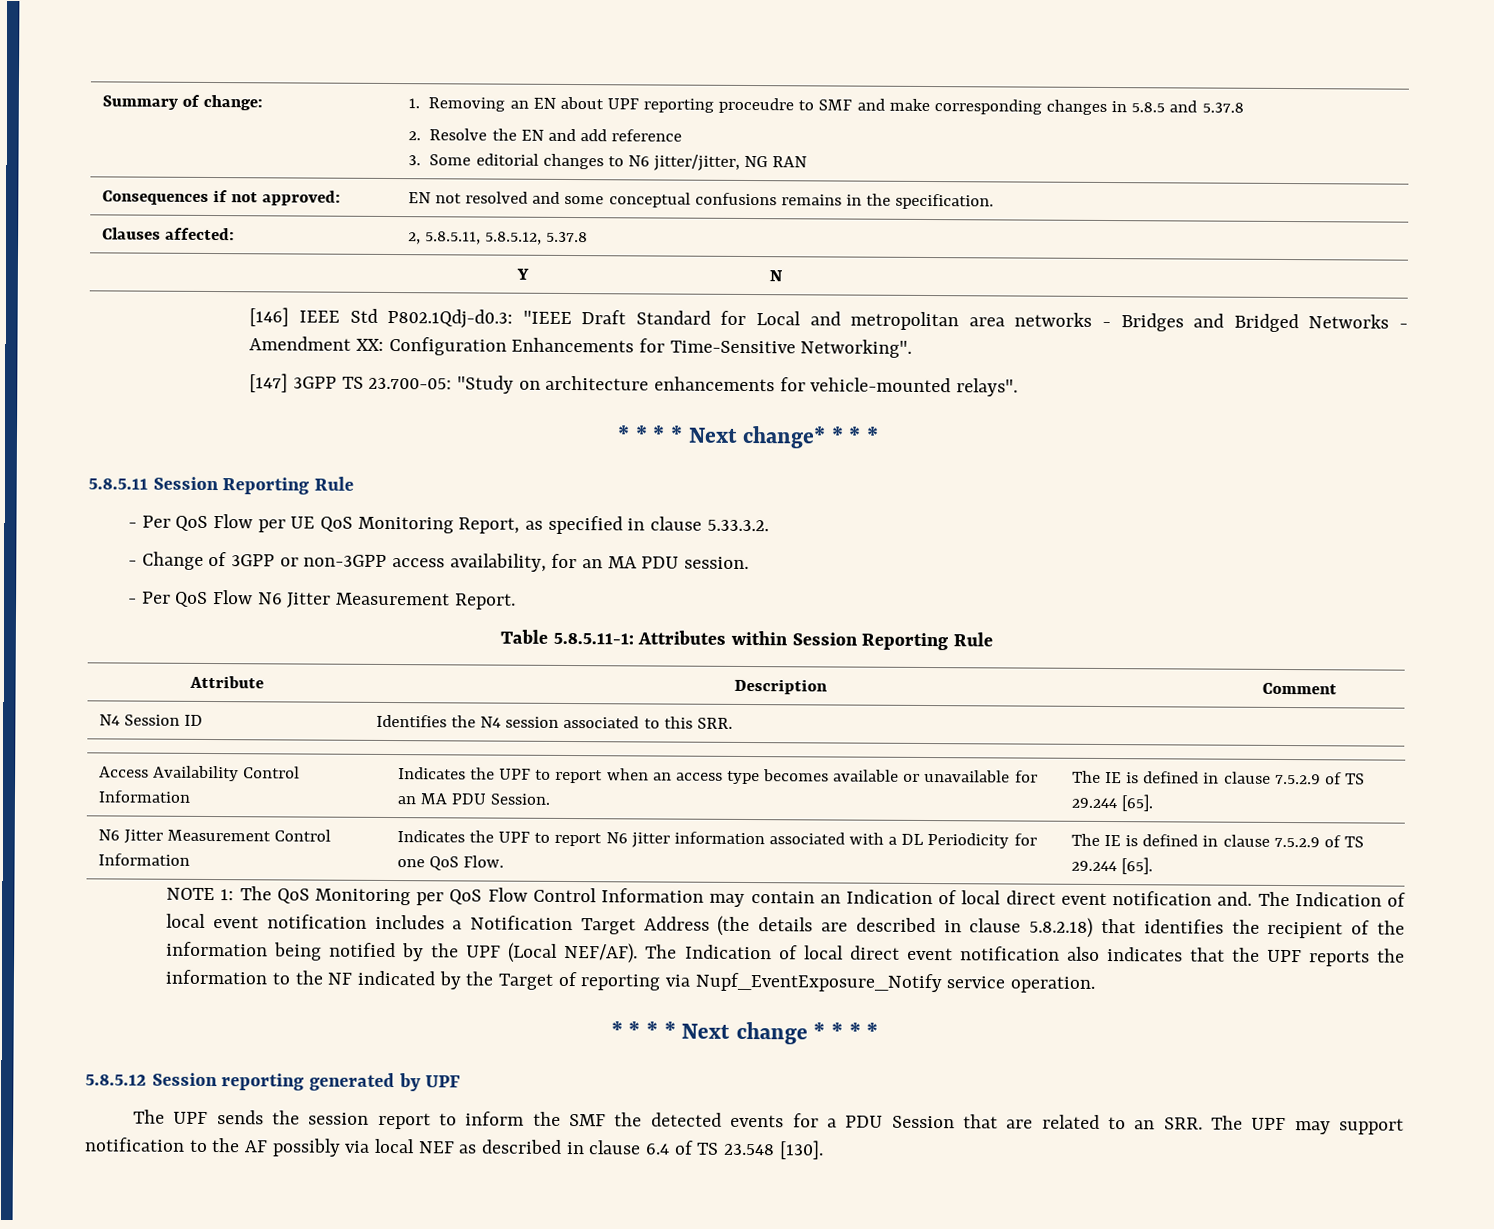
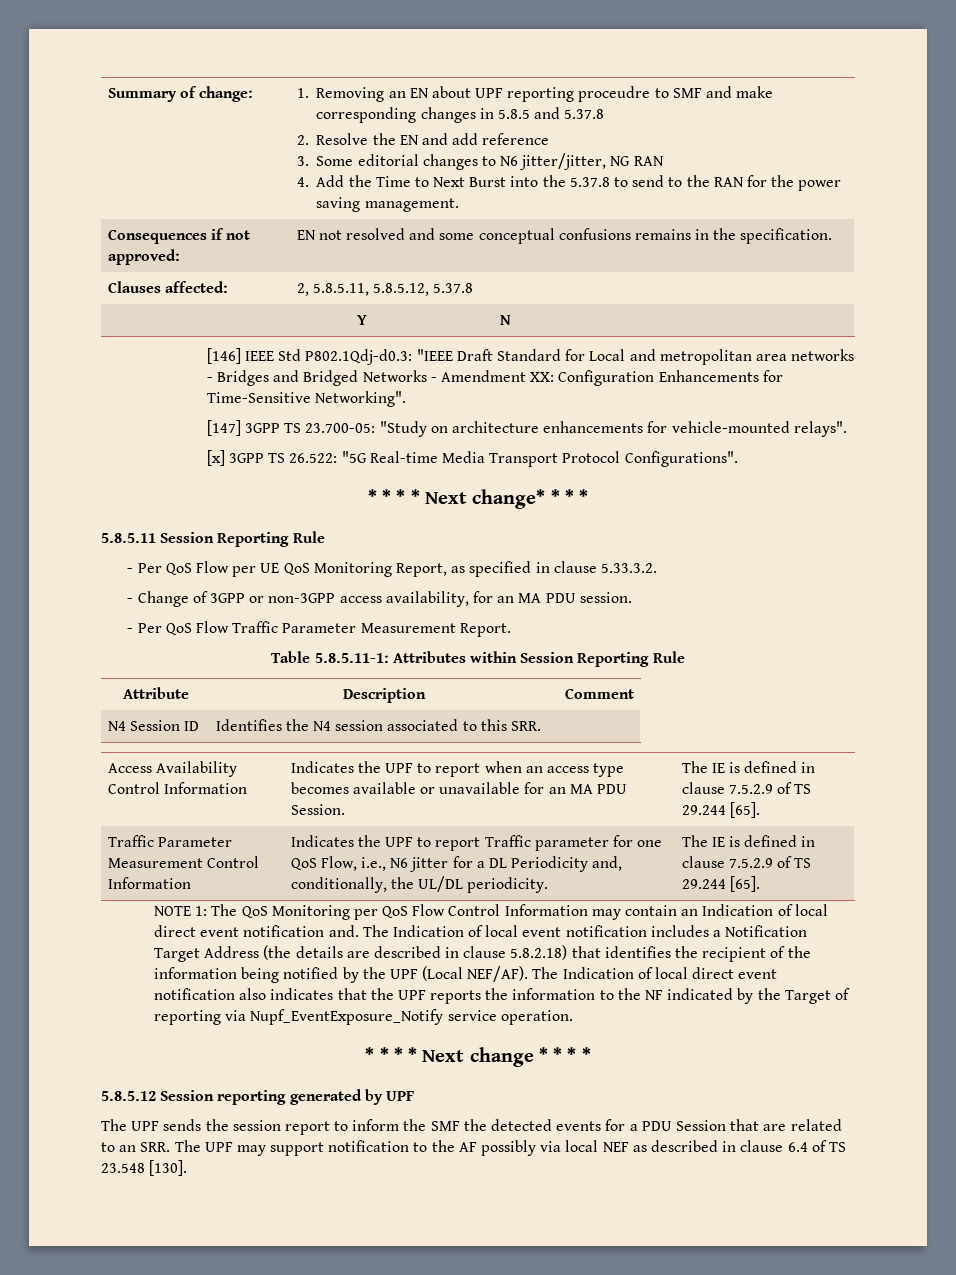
+ 4. Add the Time to Next Burst into the 5.37.8 to send to the RAN for the power saving management.
+ [x] 3GPP TS 26.522: "5G Real-time Media Transport Protocol Configurations".
- - Per QoS Flow N6 Jitter Measurement Report.
+ - Per QoS Flow Traffic Parameter Measurement Report.
- N6 Jitter Measurement Control Information | Indicates the UPF to report N6 jitter information associated with a DL Periodicity for one QoS Flow. | The IE is defined in clause 7.5.2.9 of TS 29.244 [65].
+ Traffic Parameter Measurement Control Information | Indicates the UPF to report Traffic parameter for one QoS Flow, i.e., N6 jitter for a DL Periodicity and, conditionally, the UL/DL periodicity. | The IE is defined in clause 7.5.2.9 of TS 29.244 [65].

